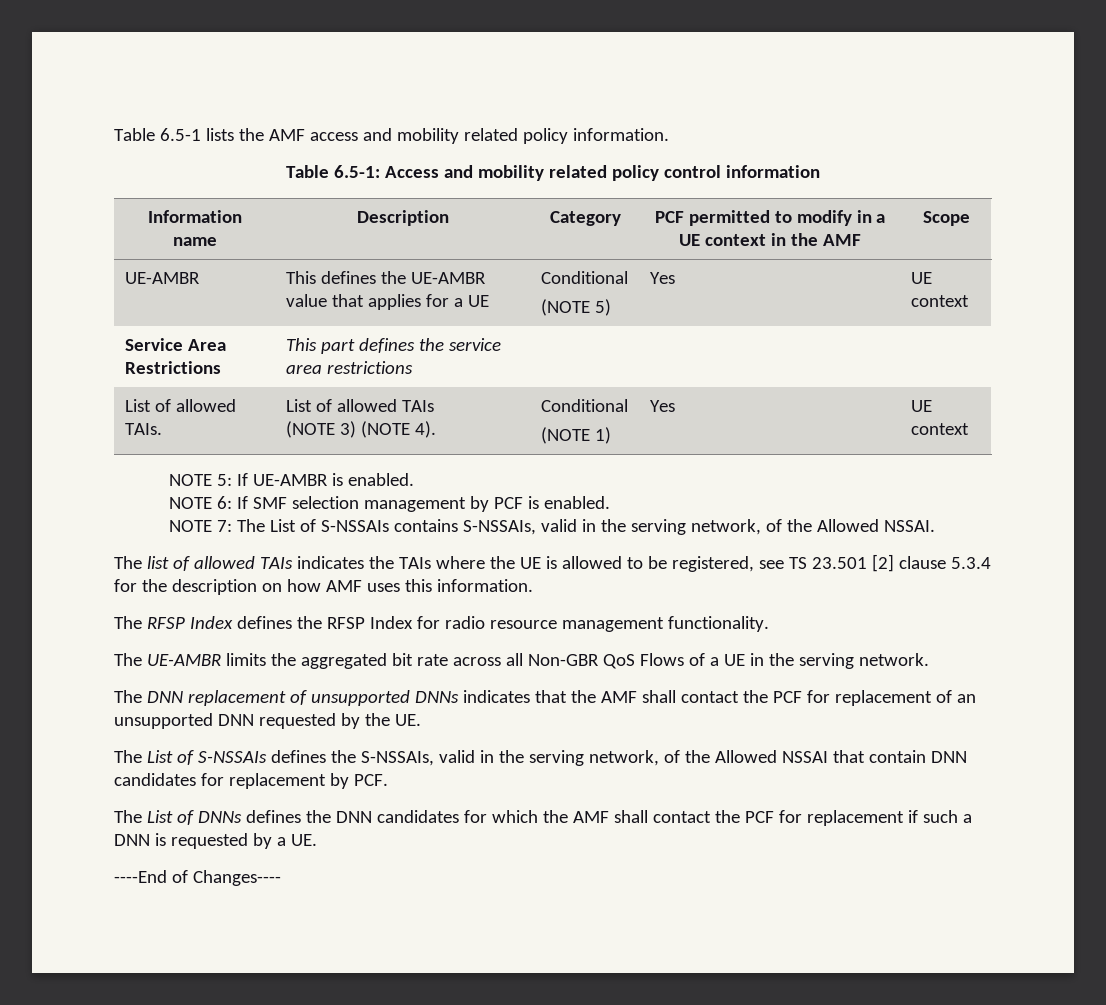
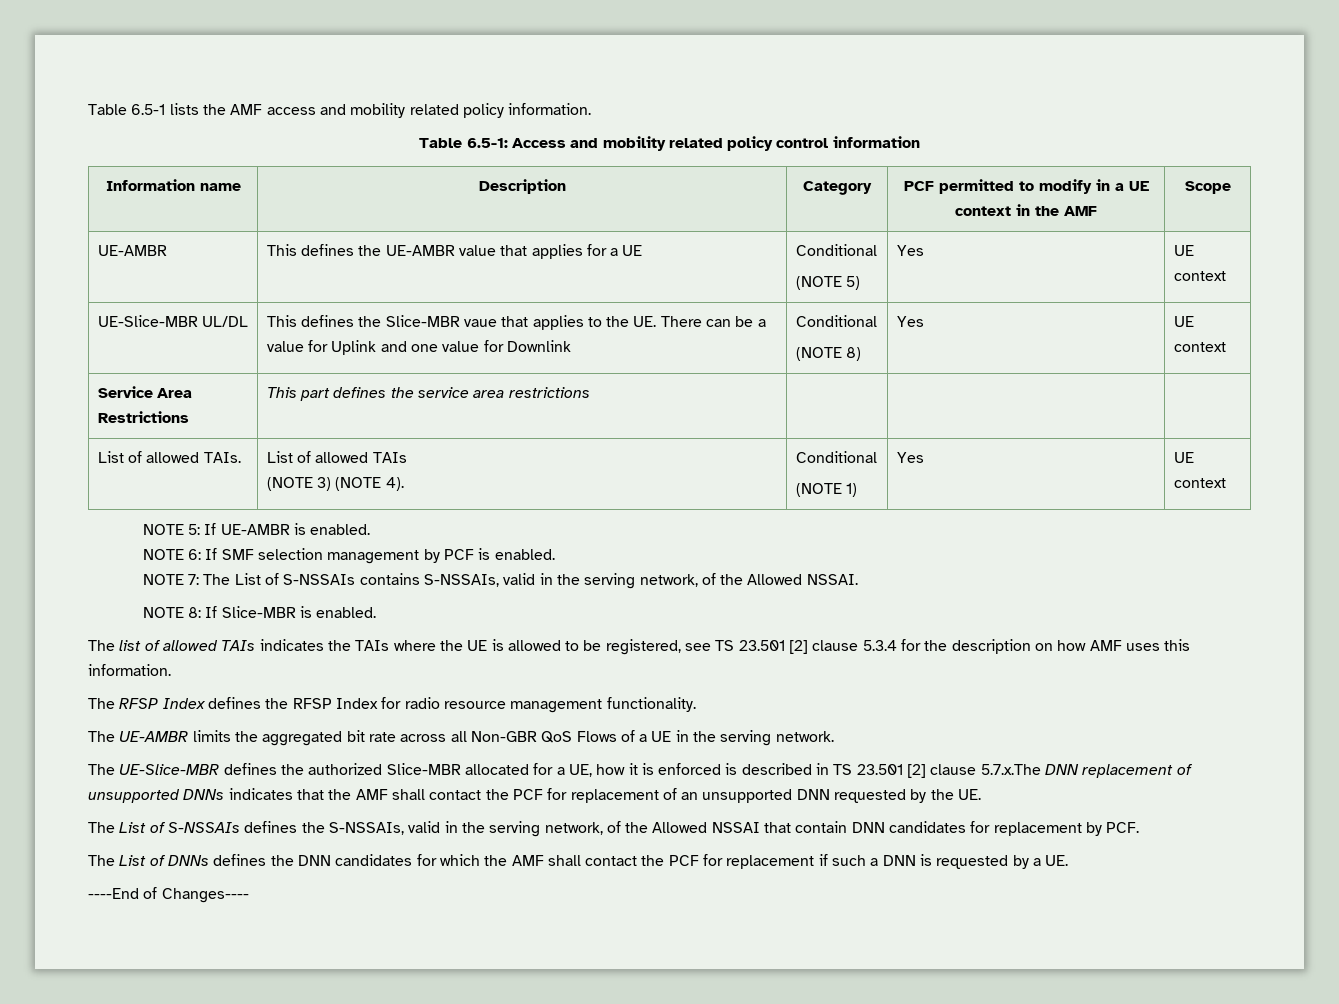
+ UE-Slice-MBR UL/DL | This defines the Slice-MBR vaue that applies to the UE. There can be a value for Uplink and one value for Downlink | Conditional
+ (NOTE 8) | Yes | UE context
+ NOTE 8: If Slice-MBR is enabled.
- The DNN replacement of unsupported DNNs indicates that the AMF shall contact the PCF for replacement of an unsupported DNN requested by the UE.
+ The UE-Slice-MBR defines the authorized Slice-MBR allocated for a UE, how it is enforced is described in TS 23.501 [2] clause 5.7.x.The DNN replacement of unsupported DNNs indicates that the AMF shall contact the PCF for replacement of an unsupported DNN requested by the UE.

